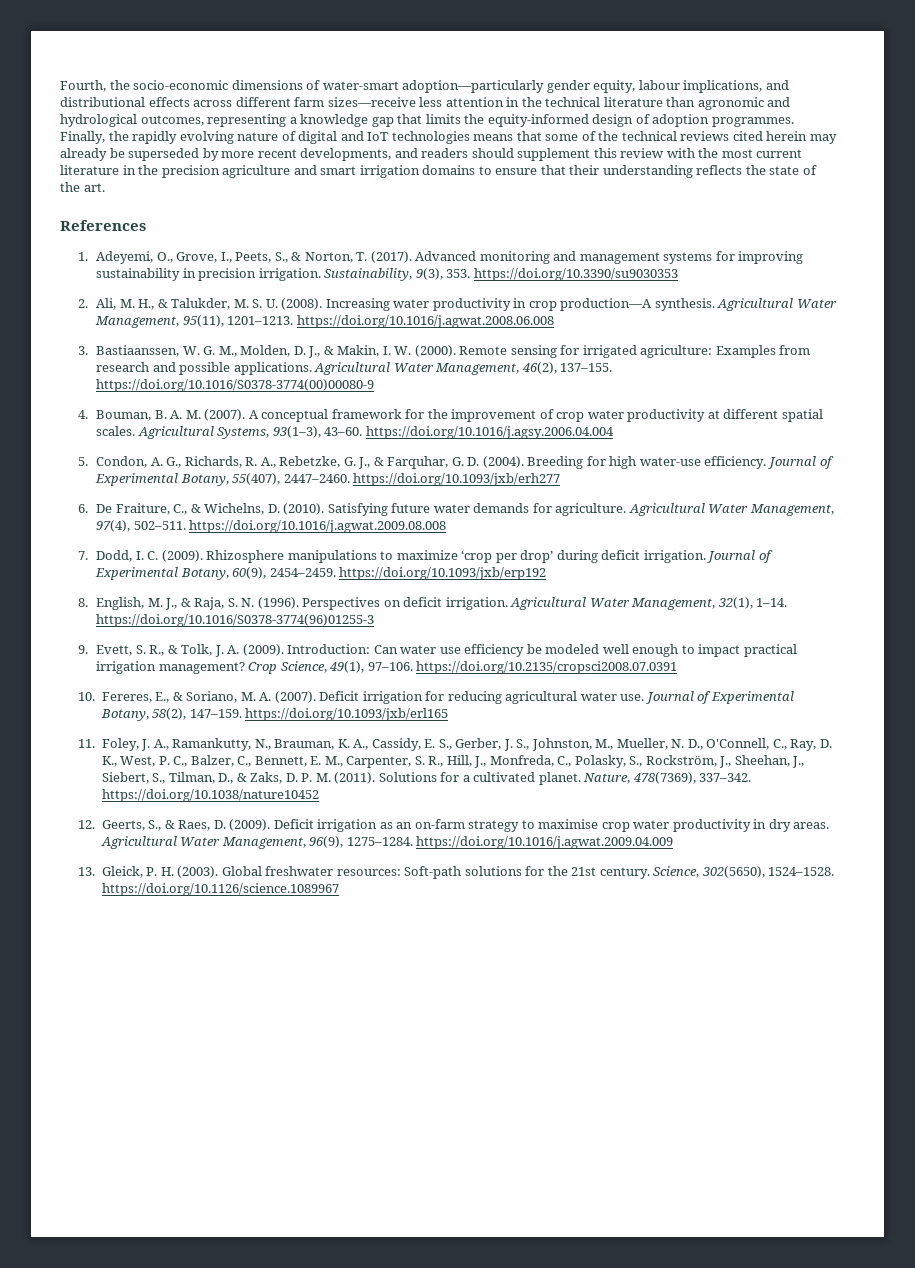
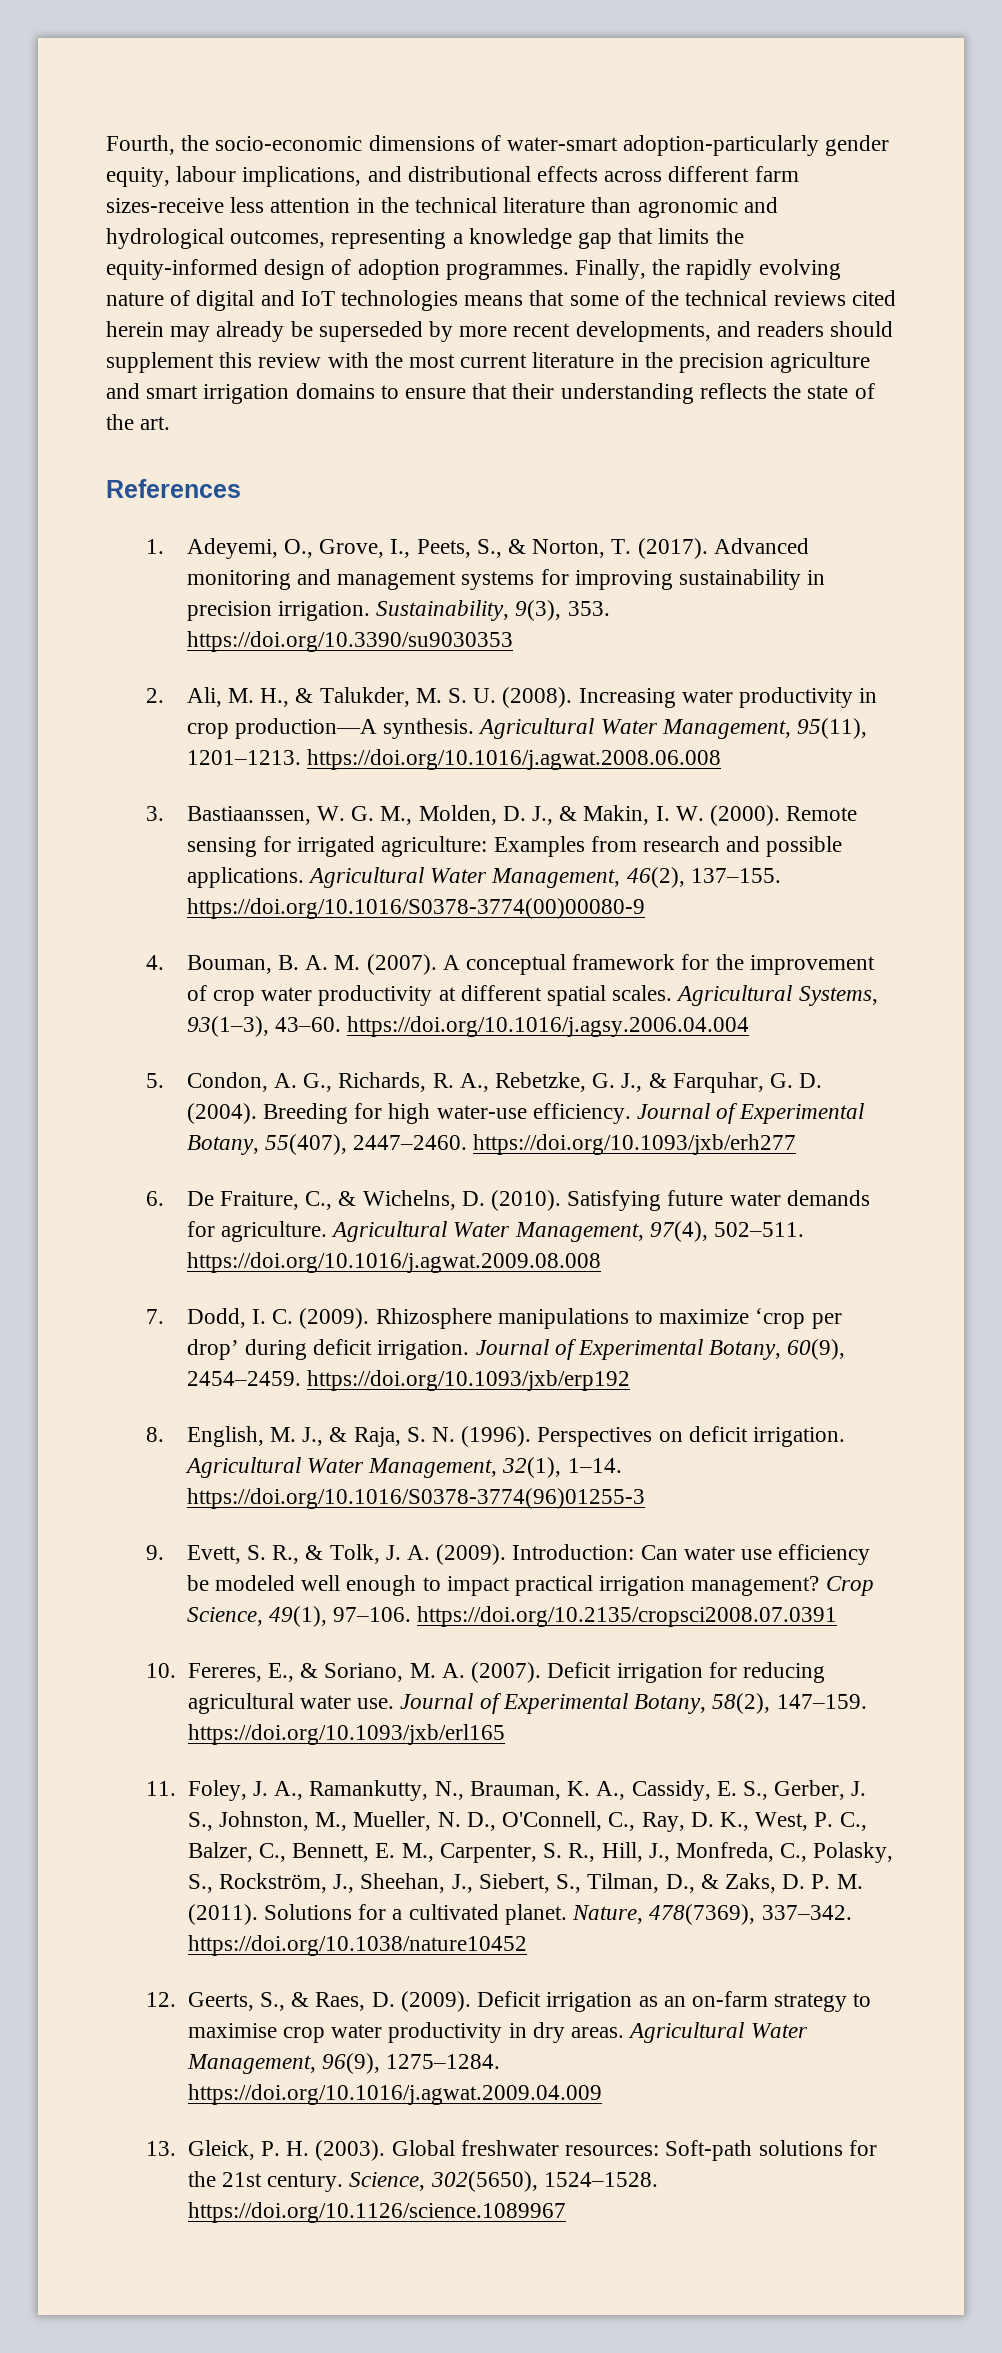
- Fourth, the socio-economic dimensions of water-smart adoption—particularly gender equity, labour implications, and distributional effects across different farm sizes—receive less attention in the technical literature than agronomic and hydrological outcomes, representing a knowledge gap that limits the equity-informed design of adoption programmes.
+ Fourth, the socio-economic dimensions of water-smart adoption-particularly gender equity, labour implications, and distributional effects across different farm sizes-receive less attention in the technical literature than agronomic and hydrological outcomes, representing a knowledge gap that limits the equity-informed design of adoption programmes.

